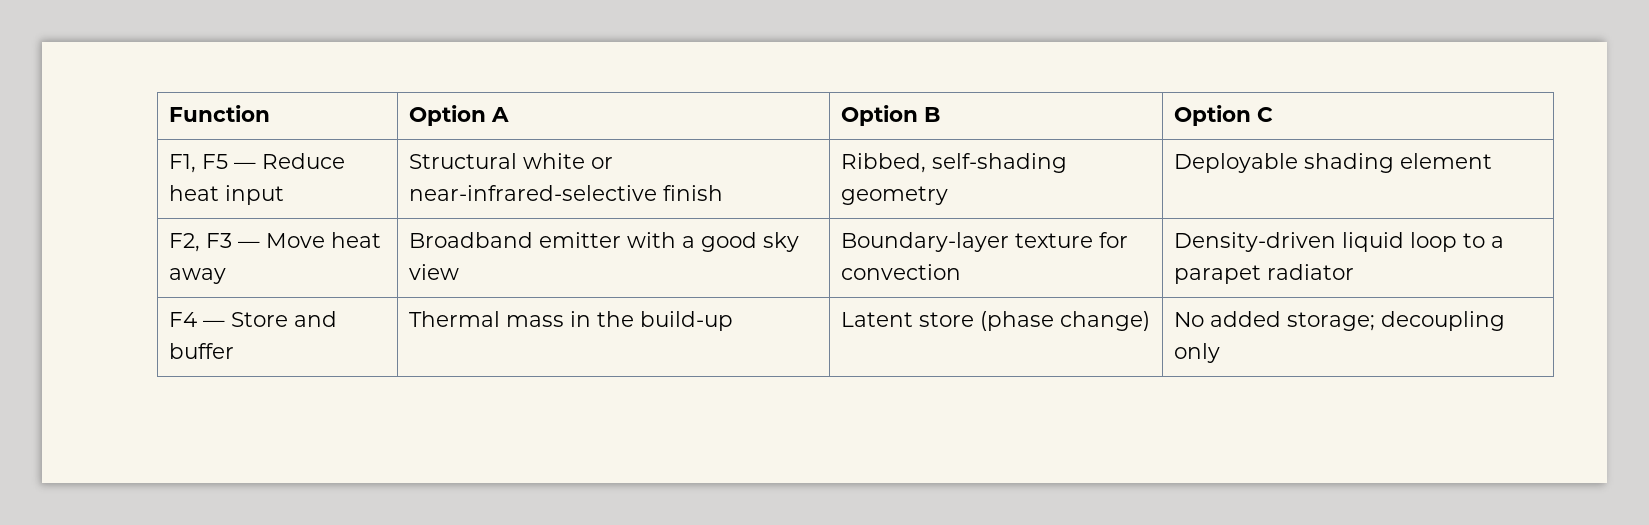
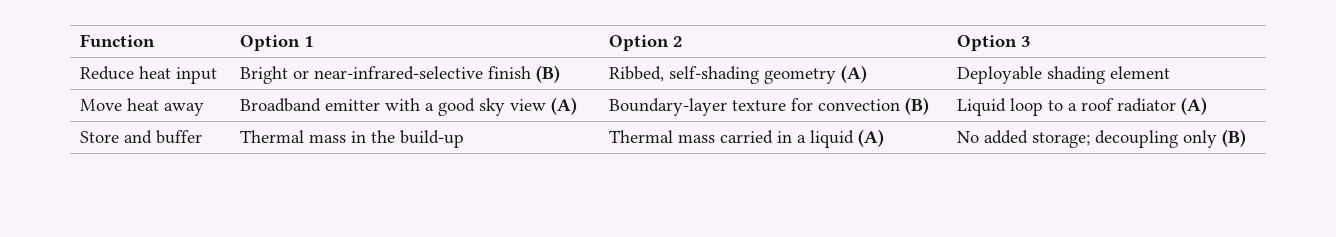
- Function | Option A | Option B | Option C
- F1, F5 — Reduce heat input | Structural white or near-infrared-selective finish | Ribbed, self-shading geometry | Deployable shading element
+ Function | Option 1 | Option 2 | Option 3
+ Reduce heat input | Bright or near-infrared-selective finish (B) | Ribbed, self-shading geometry (A) | Deployable shading element
- F2, F3 — Move heat away | Broadband emitter with a good sky view | Boundary-layer texture for convection | Density-driven liquid loop to a parapet radiator
- F4 — Store and buffer | Thermal mass in the build-up | Latent store (phase change) | No added storage; decoupling only
+ Move heat away | Broadband emitter with a good sky view (A) | Boundary-layer texture for convection (B) | Liquid loop to a roof radiator (A)
+ Store and buffer | Thermal mass in the build-up | Thermal mass carried in a liquid (A) | No added storage; decoupling only (B)

